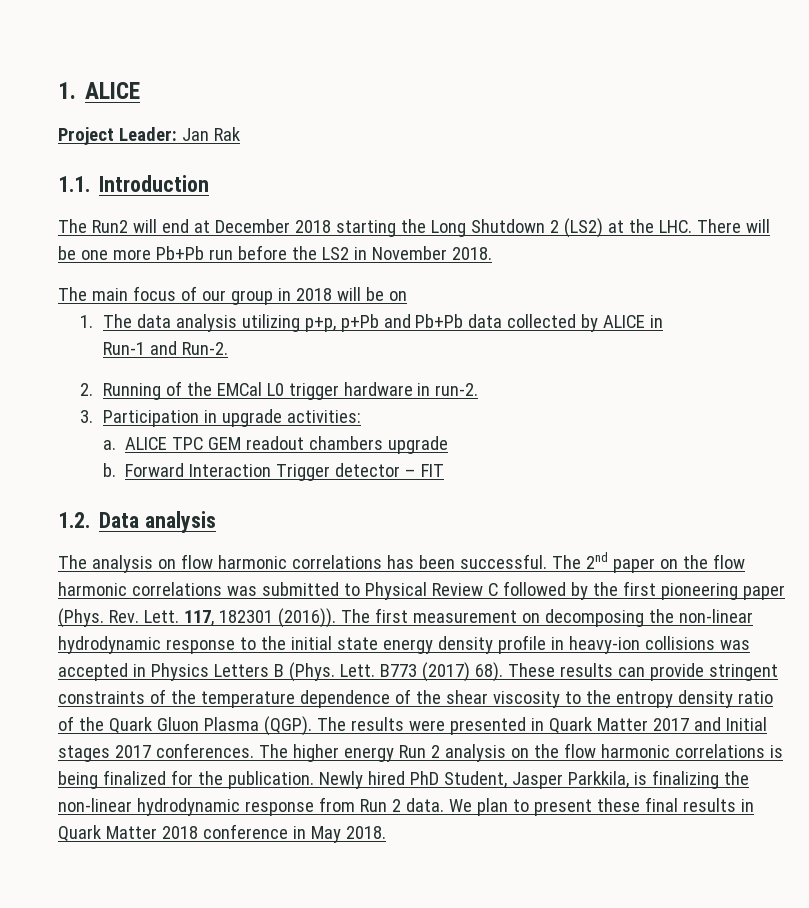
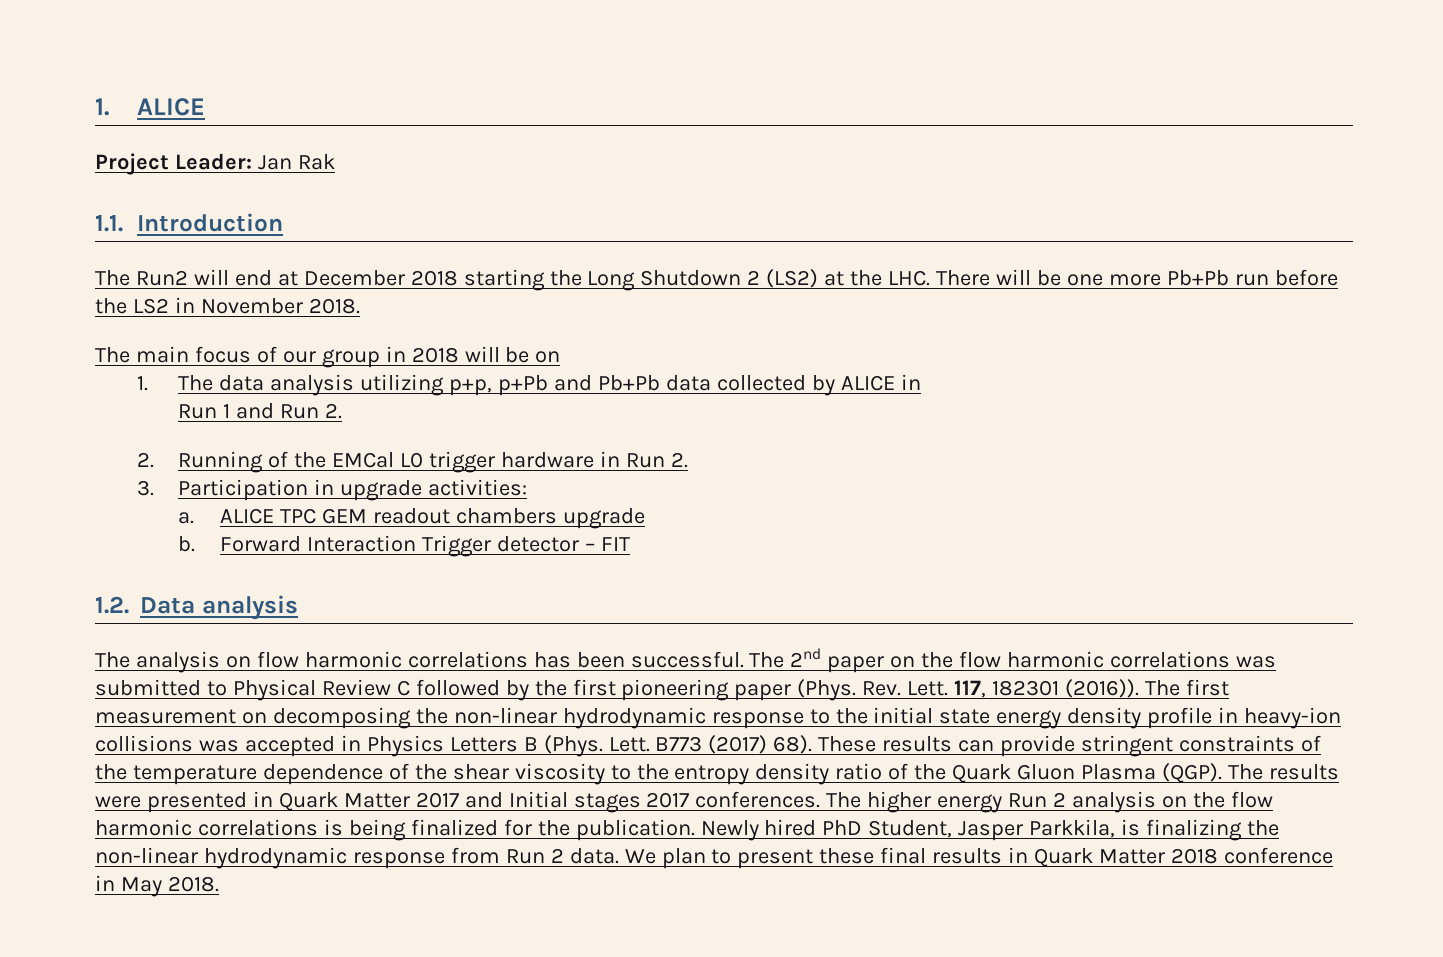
- Run-1 and Run-2.
+ Run 1 and Run 2.
- 2. Running of the EMCal L0 trigger hardware in run-2.
+ 2. Running of the EMCal L0 trigger hardware in Run 2.

